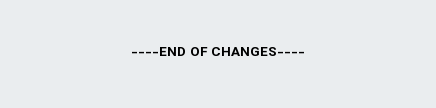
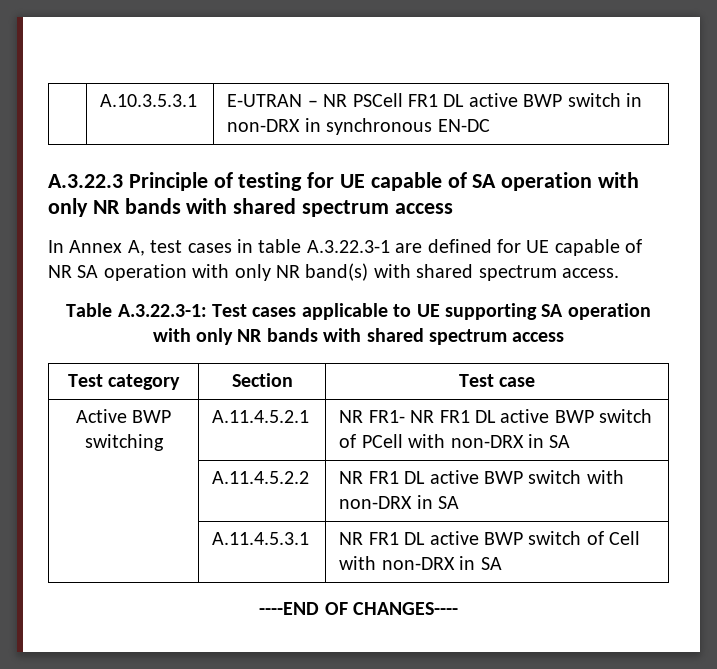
+ | A.10.3.5.3.1 | E-UTRAN – NR PSCell FR1 DL active BWP switch in non-DRX in synchronous EN-DC
+ A.3.22.3 Principle of testing for UE capable of SA operation with only NR bands with shared spectrum access
+ In Annex A, test cases in table A.3.22.3-1 are defined for UE capable of NR SA operation with only NR band(s) with shared spectrum access.
+ Table A.3.22.3-1: Test cases applicable to UE supporting SA operation with only NR bands with shared spectrum access
+ Test category | Section | Test case
+ Active BWP switching | A.11.4.5.2.1 | NR FR1- NR FR1 DL active BWP switch of PCell with non-DRX in SA
+ | A.11.4.5.2.2 | NR FR1 DL active BWP switch with non-DRX in SA
+ | A.11.4.5.3.1 | NR FR1 DL active BWP switch of Cell with non-DRX in SA

